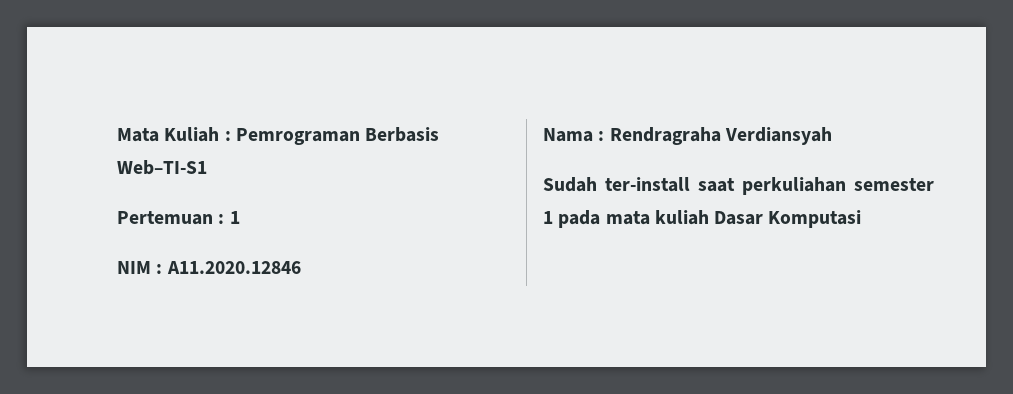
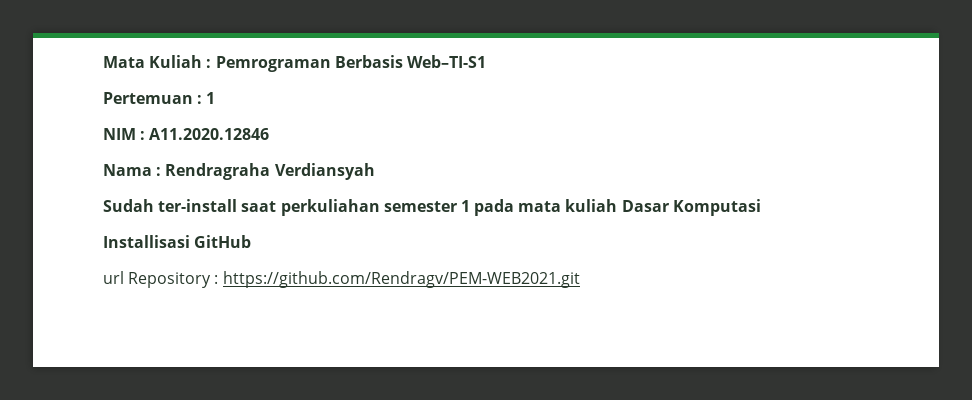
+ Installisasi GitHub
+ url Repository : https://github.com/Rendragv/PEM-WEB2021.git

